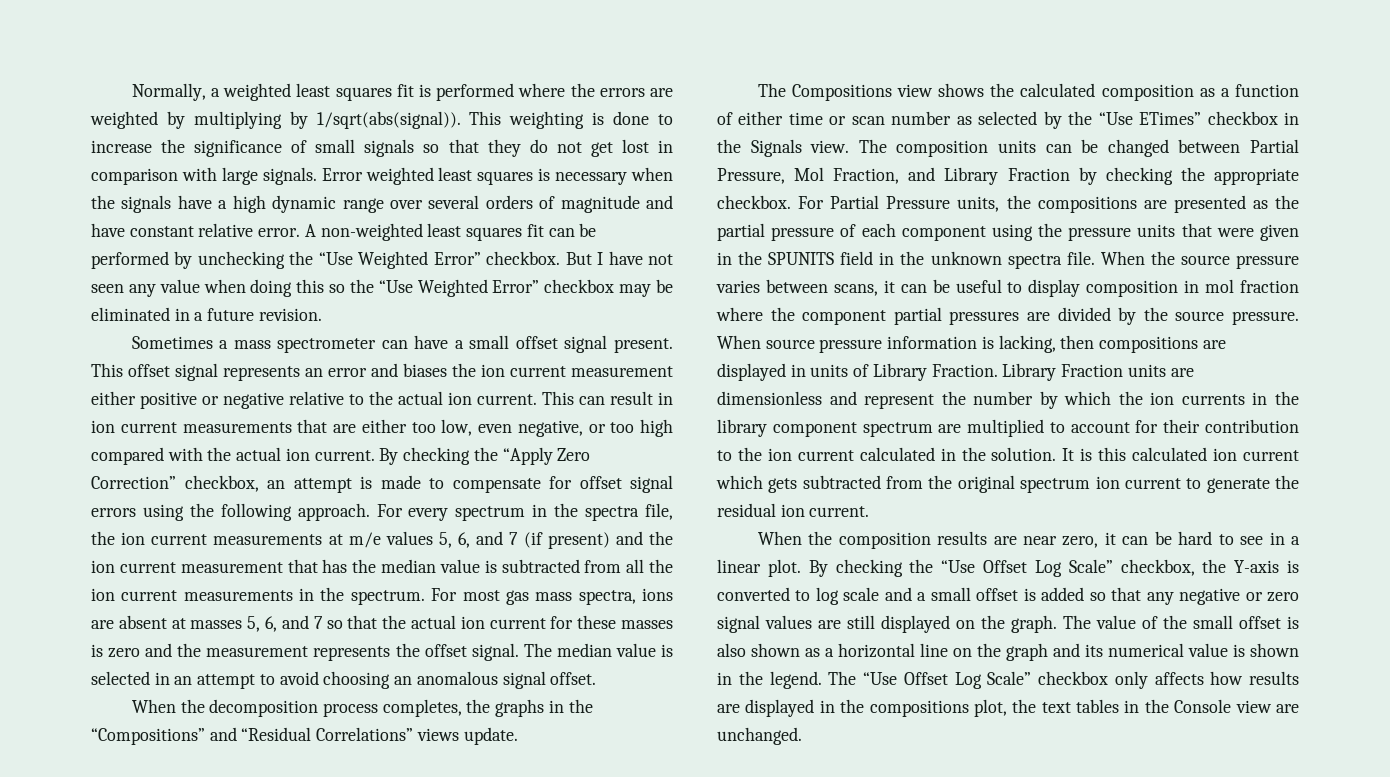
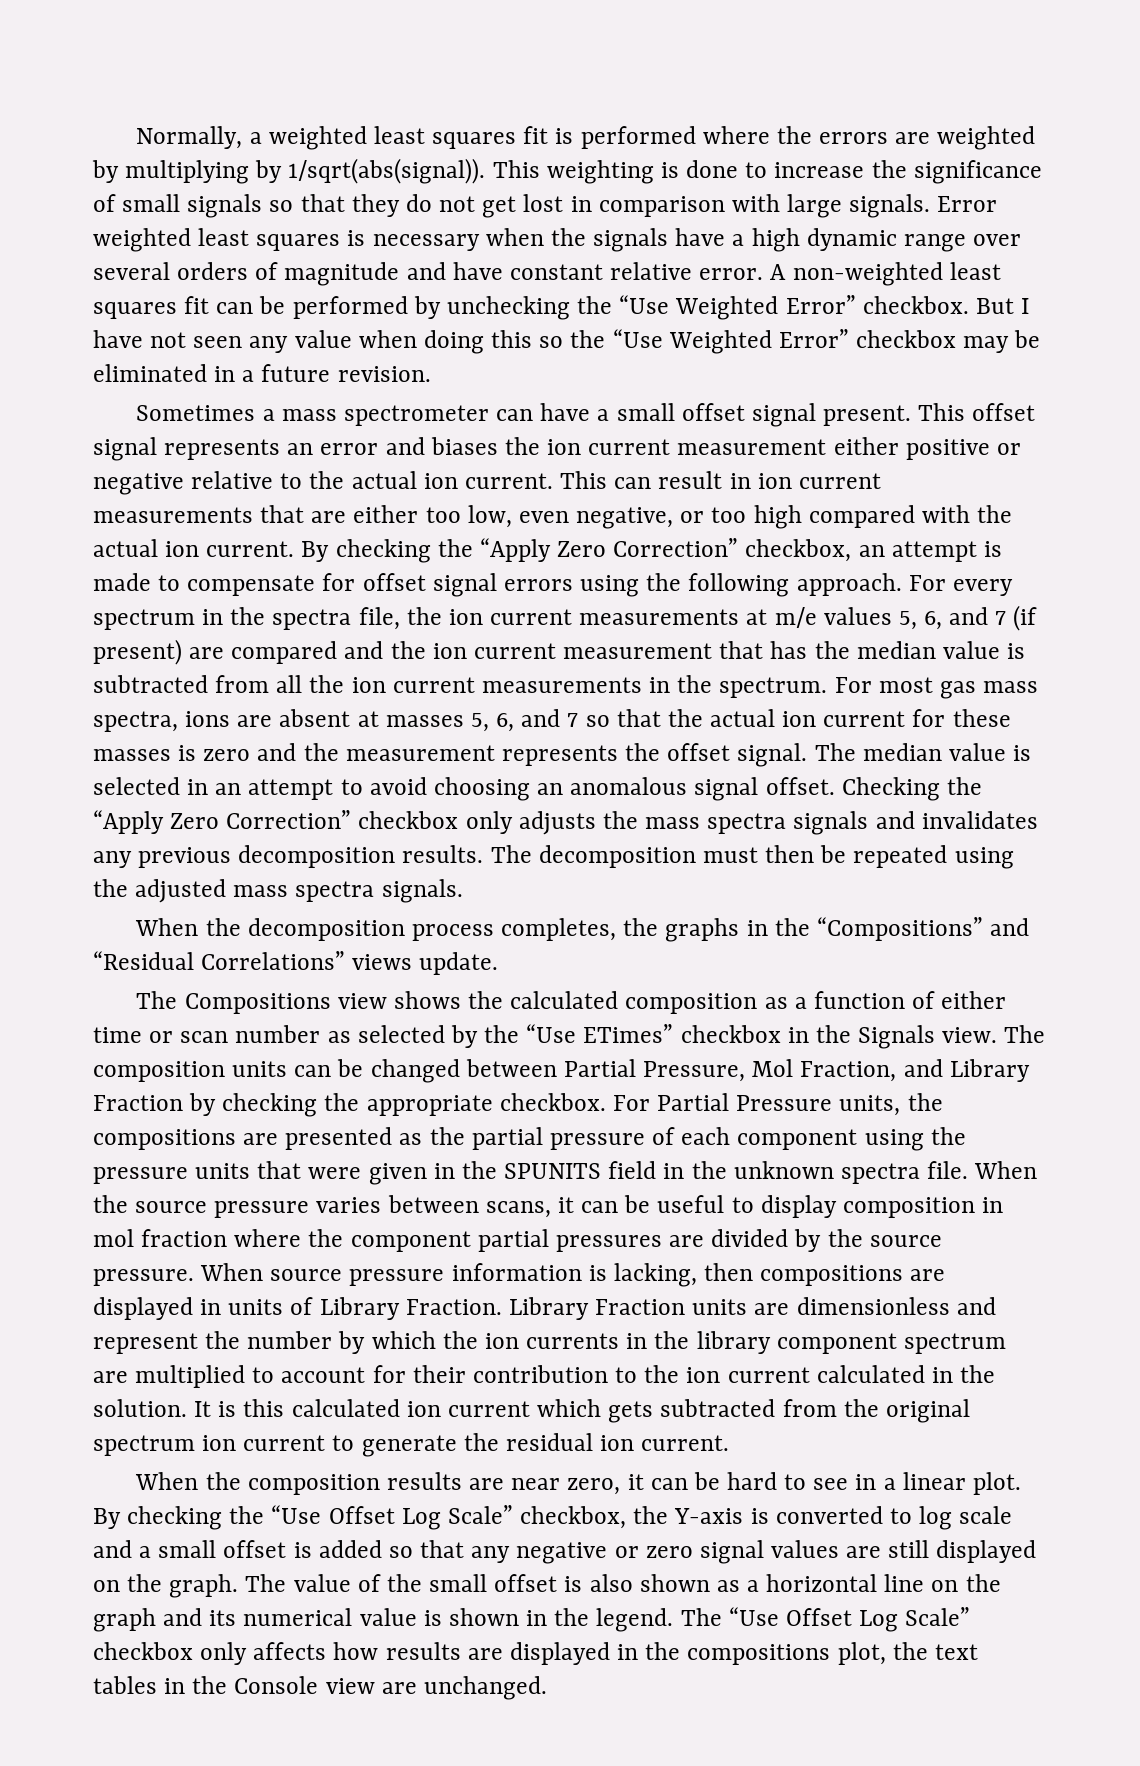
- For every spectrum in the spectra file, the ion current measurements at m/e values 5, 6, and 7 (if present) and the ion current measurement that has the median value is subtracted from all the ion current measurements in the spectrum.
+ For every spectrum in the spectra file, the ion current measurements at m/e values 5, 6, and 7 (if present) are compared and the ion current measurement that has the median value is subtracted from all the ion current measurements in the spectrum.
+ Checking the “Apply Zero Correction” checkbox only adjusts the mass spectra signals and invalidates any previous decomposition results. The decomposition must then be repeated using the adjusted mass spectra signals.

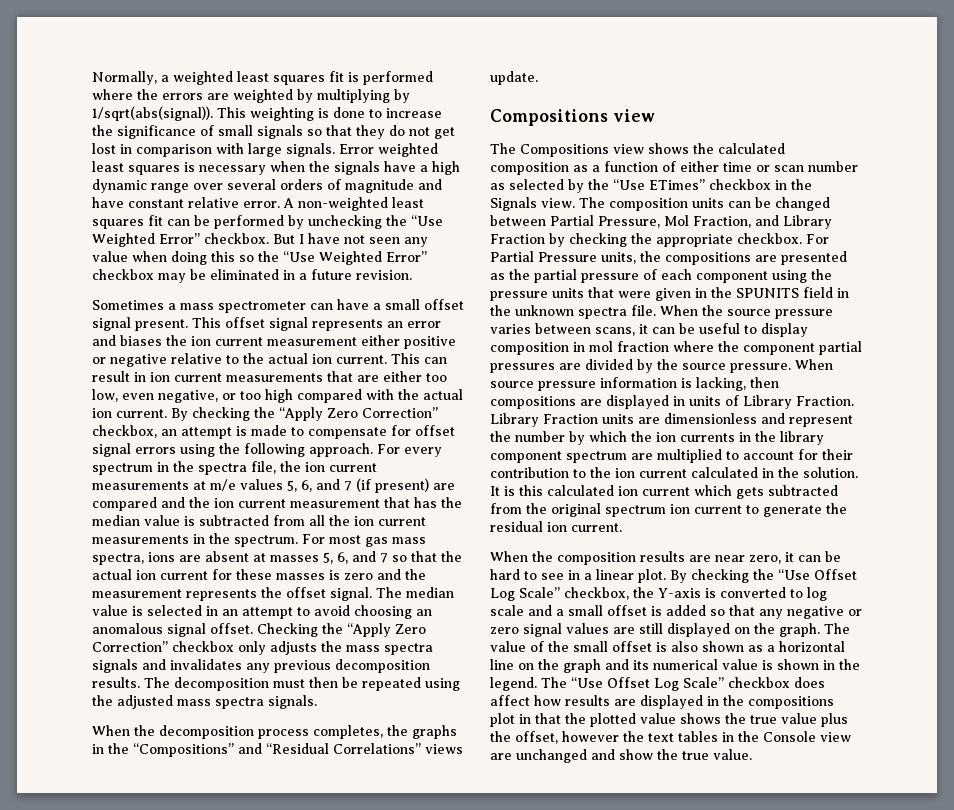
  When the decomposition process completes, the graphs in the “Compositions” and “Residual Correlations” views update.
+ Compositions view
- The “Use Offset Log Scale” checkbox only affects how results are displayed in the compositions plot, the text tables in the Console view are unchanged.
+ The “Use Offset Log Scale” checkbox does affect how results are displayed in the compositions plot in that the plotted value shows the true value plus the offset, however the text tables in the Console view are unchanged and show the true value.

